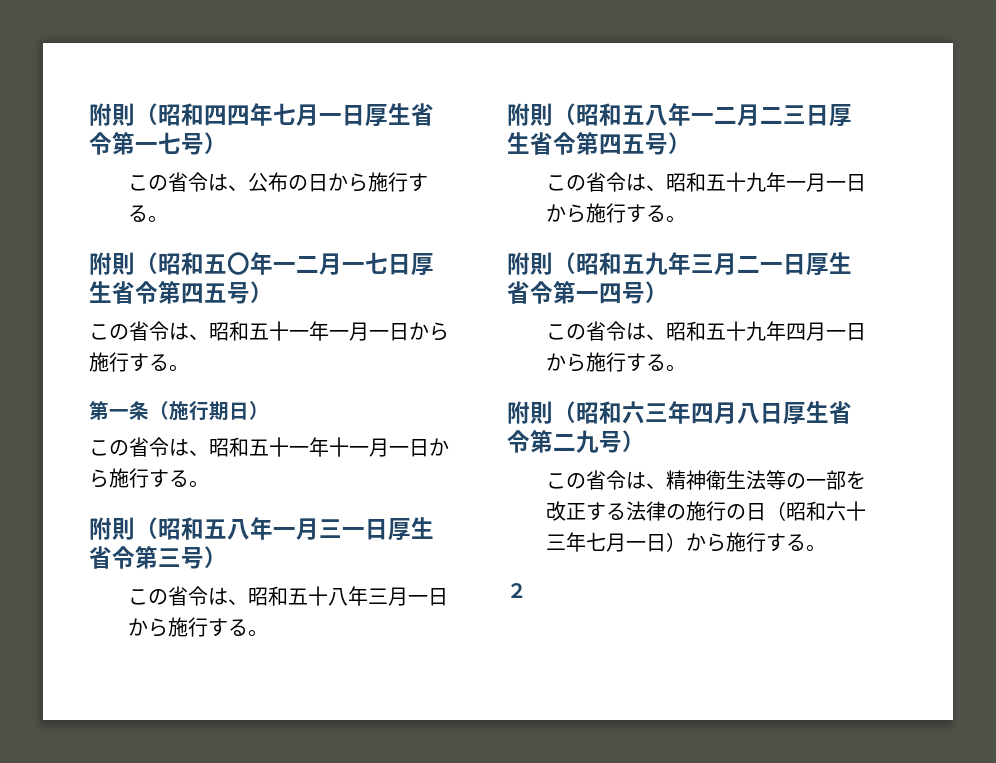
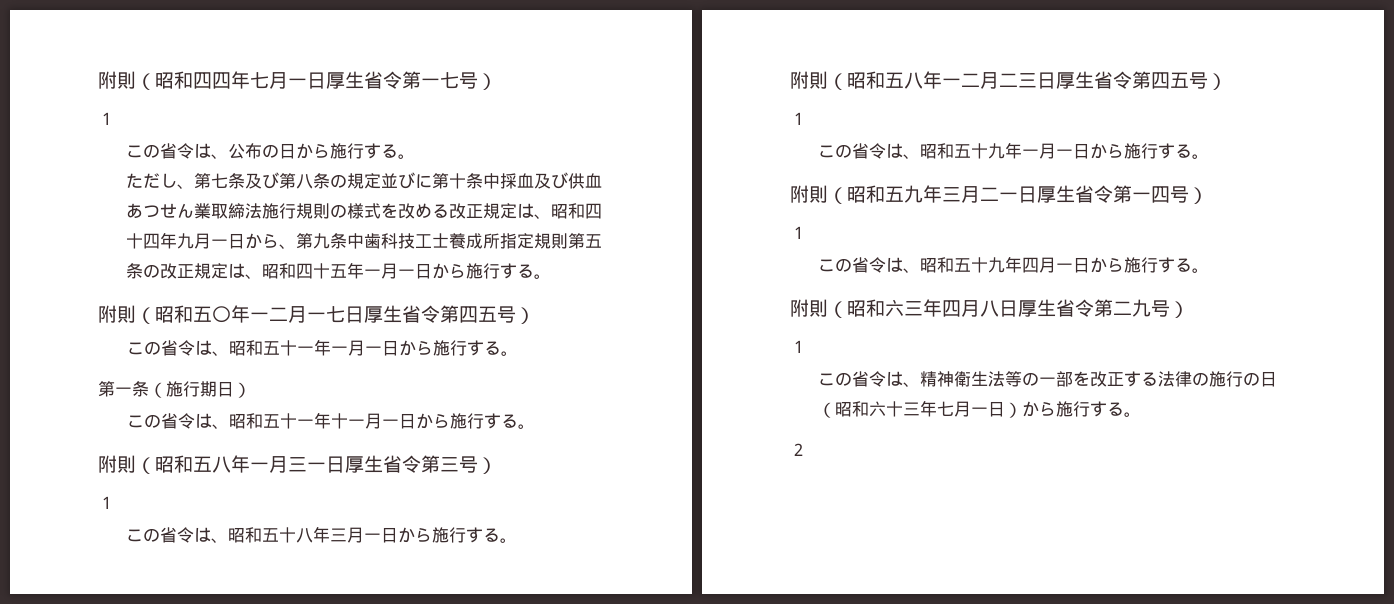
  附則（昭和四四年七月一日厚生省令第一七号）
+ １
+ ただし、第七条及び第八条の規定並びに第十条中採血及び供血あつせん業取締法施行規則の様式を改める改正規定は、昭和四十四年九月一日から、第九条中歯科技工士養成所指定規則第五条の改正規定は、昭和四十五年一月一日から施行する。
  附則（昭和五八年一月三一日厚生省令第三号）
+ １
  附則（昭和五八年一二月二三日厚生省令第四五号）
+ １
  附則（昭和五九年三月二一日厚生省令第一四号）
+ １
  附則（昭和六三年四月八日厚生省令第二九号）
+ １

